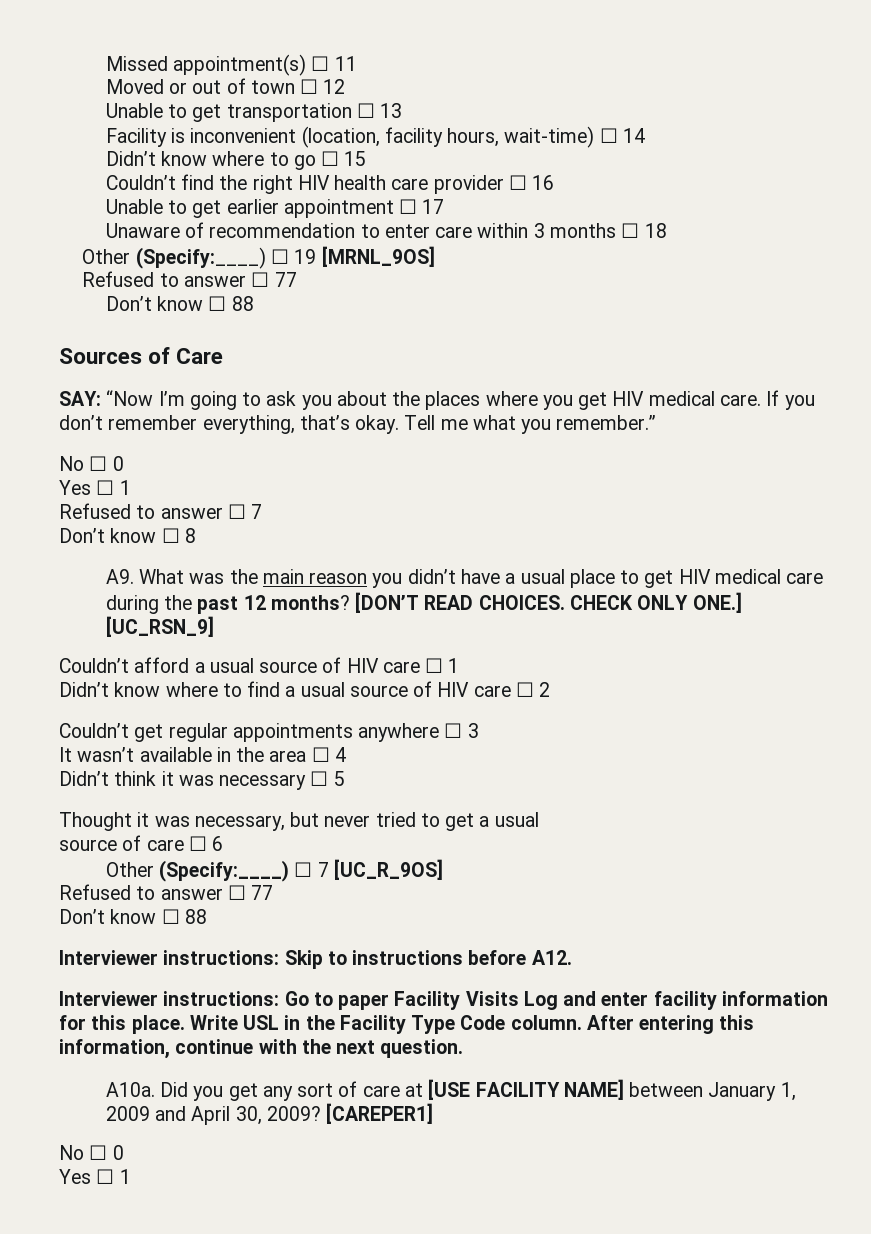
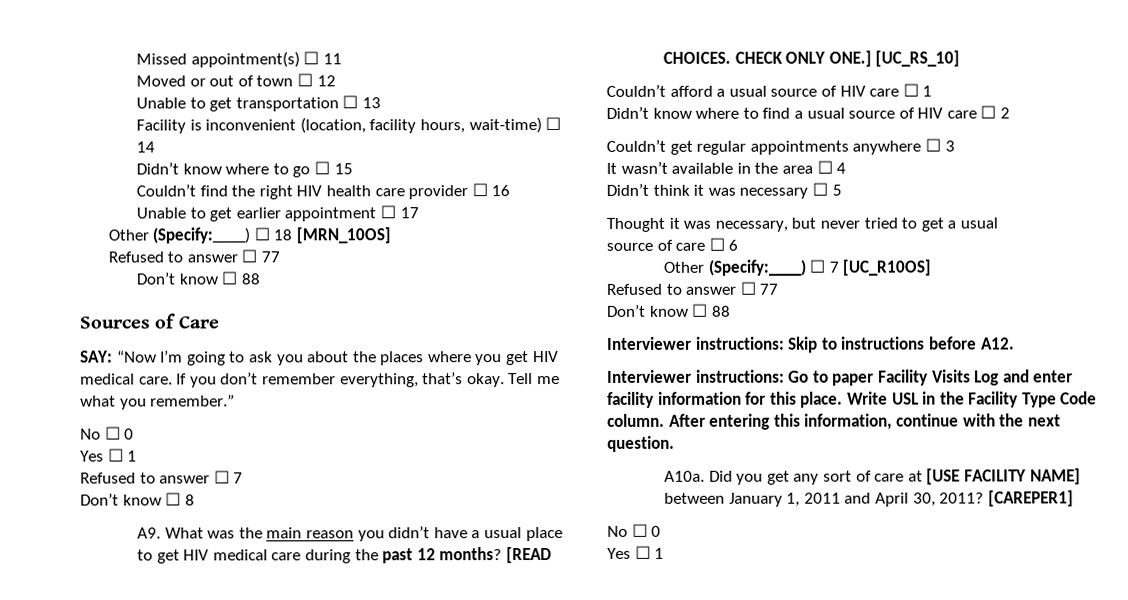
- Unaware of recommendation to enter care within 3 months ☐ 18
- Other (Specify:____) ☐ 19 [MRNL_9OS]
+ Other (Specify:____) ☐ 18 [MRN_10OS]
- [DON’T READ CHOICES.
+ [READ CHOICES.
- CHECK ONLY ONE.] [UC_RSN_9]
+ CHECK ONLY ONE.] [UC_RS_10]
- Other (Specify:____) ☐ 7 [UC_R_9OS]
+ Other (Specify:____) ☐ 7 [UC_R10OS]
- Did you get any sort of care at [USE FACILITY NAME] between January 1, 2009 and April 30, 2009?
+ Did you get any sort of care at [USE FACILITY NAME] between January 1, 2011 and April 30, 2011?

